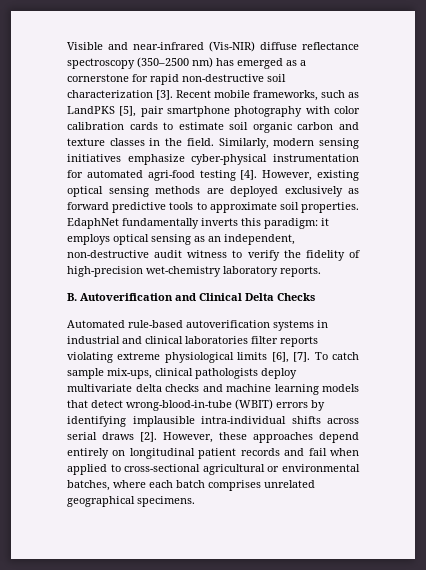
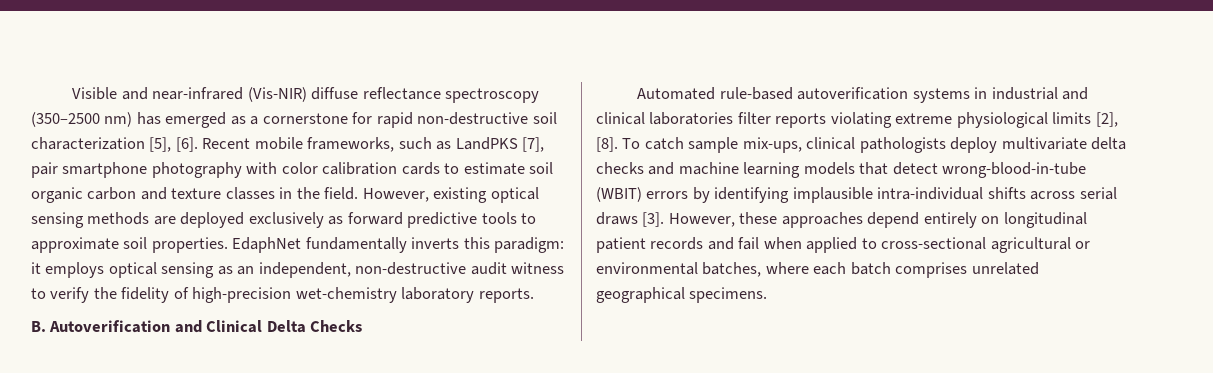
- Visible and near-infrared (Vis-NIR) diffuse reflectance spectroscopy (350–2500 nm) has emerged as a cornerstone for rapid non-destructive soil characterization [3].
+ Visible and near-infrared (Vis-NIR) diffuse reflectance spectroscopy (350–2500 nm) has emerged as a cornerstone for rapid non-destructive soil characterization [5], [6].
- Recent mobile frameworks, such as LandPKS [5], pair smartphone photography with color calibration cards to estimate soil organic carbon and texture classes in the field.
+ Recent mobile frameworks, such as LandPKS [7], pair smartphone photography with color calibration cards to estimate soil organic carbon and texture classes in the field.
- Similarly, modern sensing initiatives emphasize cyber-physical instrumentation for automated agri-food testing [4].
- Automated rule-based autoverification systems in industrial and clinical laboratories filter reports violating extreme physiological limits [6], [7].
+ Automated rule-based autoverification systems in industrial and clinical laboratories filter reports violating extreme physiological limits [2], [8].
- To catch sample mix-ups, clinical pathologists deploy multivariate delta checks and machine learning models that detect wrong-blood-in-tube (WBIT) errors by identifying implausible intra-individual shifts across serial draws [2].
+ To catch sample mix-ups, clinical pathologists deploy multivariate delta checks and machine learning models that detect wrong-blood-in-tube (WBIT) errors by identifying implausible intra-individual shifts across serial draws [3].

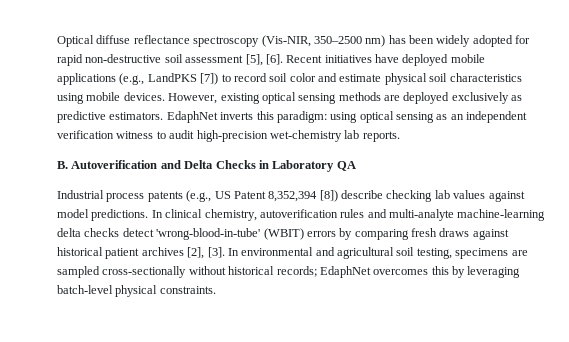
- Visible and near-infrared (Vis-NIR) diffuse reflectance spectroscopy (350–2500 nm) has emerged as a cornerstone for rapid non-destructive soil characterization [5], [6].
+ Optical diffuse reflectance spectroscopy (Vis-NIR, 350–2500 nm) has been widely adopted for rapid non-destructive soil assessment [5], [6].
- Recent mobile frameworks, such as LandPKS [7], pair smartphone photography with color calibration cards to estimate soil organic carbon and texture classes in the field.
+ Recent initiatives have deployed mobile applications (e.g., LandPKS [7]) to record soil color and estimate physical soil characteristics using mobile devices.
- However, existing optical sensing methods are deployed exclusively as forward predictive tools to approximate soil properties. EdaphNet fundamentally inverts this paradigm: it employs optical sensing as an independent, non-destructive audit witness to verify the fidelity of high-precision wet-chemistry laboratory reports.
+ However, existing optical sensing methods are deployed exclusively as predictive estimators. EdaphNet inverts this paradigm: using optical sensing as an independent verification witness to audit high-precision wet-chemistry lab reports.
- B. Autoverification and Clinical Delta Checks
- Automated rule-based autoverification systems in industrial and clinical laboratories filter reports violating extreme physiological limits [2], [8]. To catch sample mix-ups, clinical pathologists deploy multivariate delta checks and machine learning models that detect wrong-blood-in-tube (WBIT) errors by identifying implausible intra-individual shifts across serial draws [3]. However, these approaches depend entirely on longitudinal patient records and fail when applied to cross-sectional agricultural or environmental batches, where each batch comprises unrelated geographical specimens.
+ B. Autoverification and Delta Checks in Laboratory QA
+ Industrial process patents (e.g., US Patent 8,352,394 [8]) describe checking lab values against model predictions. In clinical chemistry, autoverification rules and multi-analyte machine-learning delta checks detect 'wrong-blood-in-tube' (WBIT) errors by comparing fresh draws against historical patient archives [2], [3]. In environmental and agricultural soil testing, specimens are sampled cross-sectionally without historical records; EdaphNet overcomes this by leveraging batch-level physical constraints.

